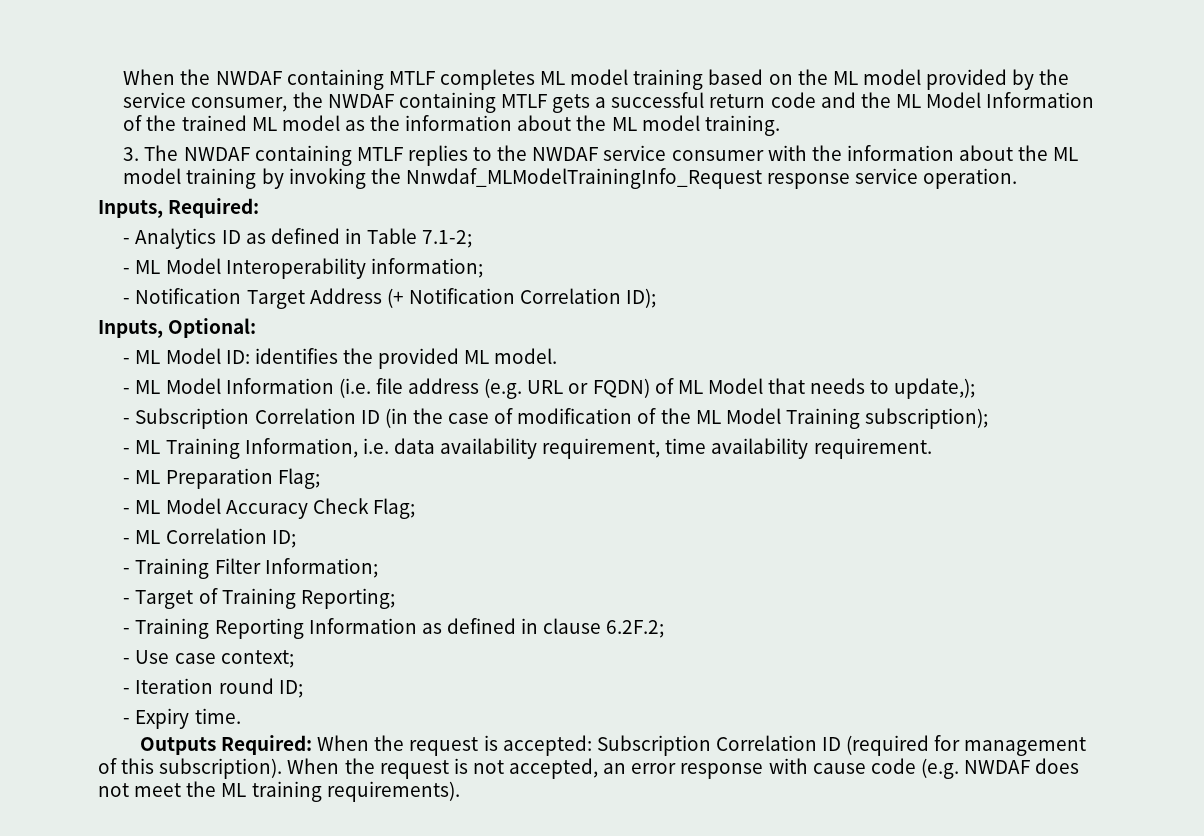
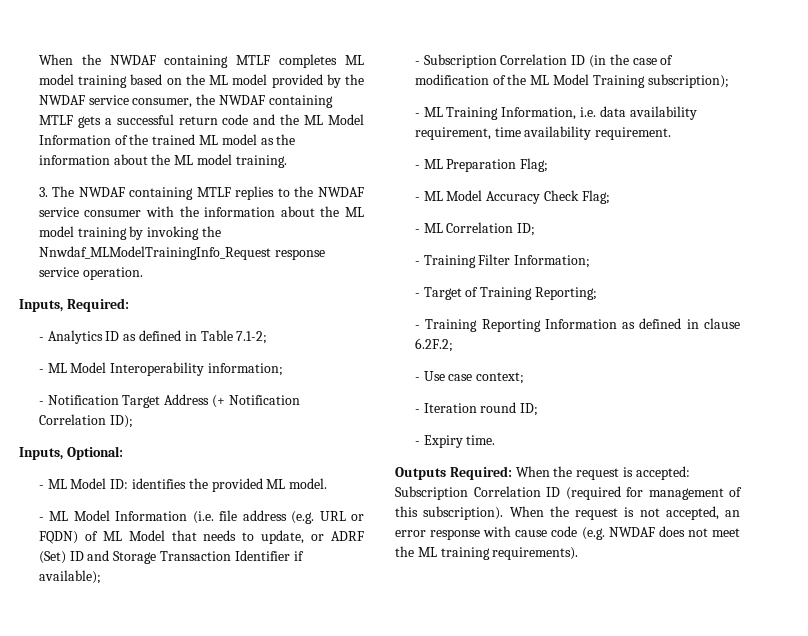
- When the NWDAF containing MTLF completes ML model training based on the ML model provided by the service consumer, the NWDAF containing MTLF gets a successful return code and the ML Model Information of the trained ML model as the information about the ML model training.
+ When the NWDAF containing MTLF completes ML model training based on the ML model provided by the NWDAF service consumer, the NWDAF containing MTLF gets a successful return code and the ML Model Information of the trained ML model as the information about the ML model training.
- - ML Model Information (i.e. file address (e.g. URL or FQDN) of ML Model that needs to update,);
+ - ML Model Information (i.e. file address (e.g. URL or FQDN) of ML Model that needs to update, or ADRF (Set) ID and Storage Transaction Identifier if available);

